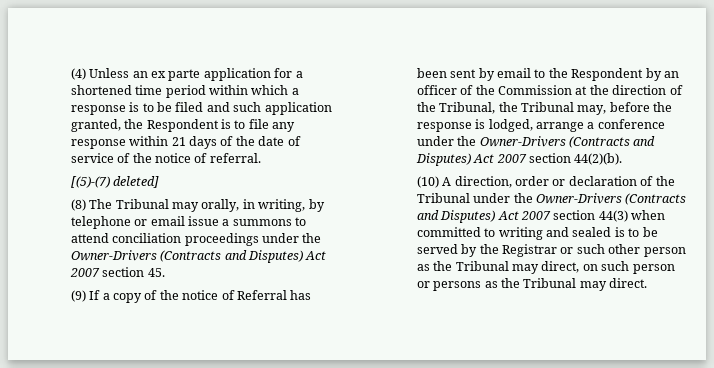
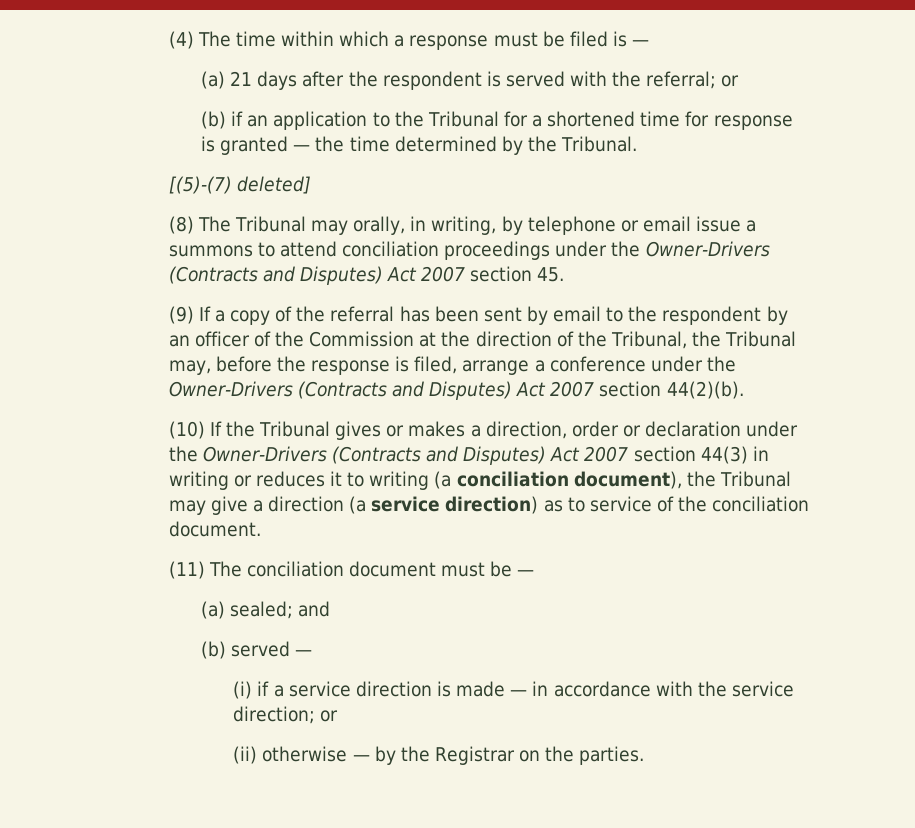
- (4) Unless an ex parte application for a shortened time period within which a response is to be filed and such application granted, the Respondent is to file any response within 21 days of the date of service of the notice of referral.
+ (4) The time within which a response must be filed is —
+ (a) 21 days after the respondent is served with the referral; or
+ (b) if an application to the Tribunal for a shortened time for response is granted — the time determined by the Tribunal.
- (9) If a copy of the notice of Referral has been sent by email to the Respondent by an officer of the Commission at the direction of the Tribunal, the Tribunal may, before the response is lodged, arrange a conference under the Owner-Drivers (Contracts and Disputes) Act 2007 section 44(2)(b).
+ (9) If a copy of the referral has been sent by email to the respondent by an officer of the Commission at the direction of the Tribunal, the Tribunal may, before the response is filed, arrange a conference under the Owner-Drivers (Contracts and Disputes) Act 2007 section 44(2)(b).
- (10) A direction, order or declaration of the Tribunal under the Owner-Drivers (Contracts and Disputes) Act 2007 section 44(3) when committed to writing and sealed is to be served by the Registrar or such other person as the Tribunal may direct, on such person or persons as the Tribunal may direct.
+ (10) If the Tribunal gives or makes a direction, order or declaration under the Owner-Drivers (Contracts and Disputes) Act 2007 section 44(3) in writing or reduces it to writing (a conciliation document), the Tribunal may give a direction (a service direction) as to service of the conciliation document.
+ (11) The conciliation document must be —
+ (a) sealed; and
+ (b) served —
+ (i) if a service direction is made — in accordance with the service direction; or
+ (ii) otherwise — by the Registrar on the parties.

